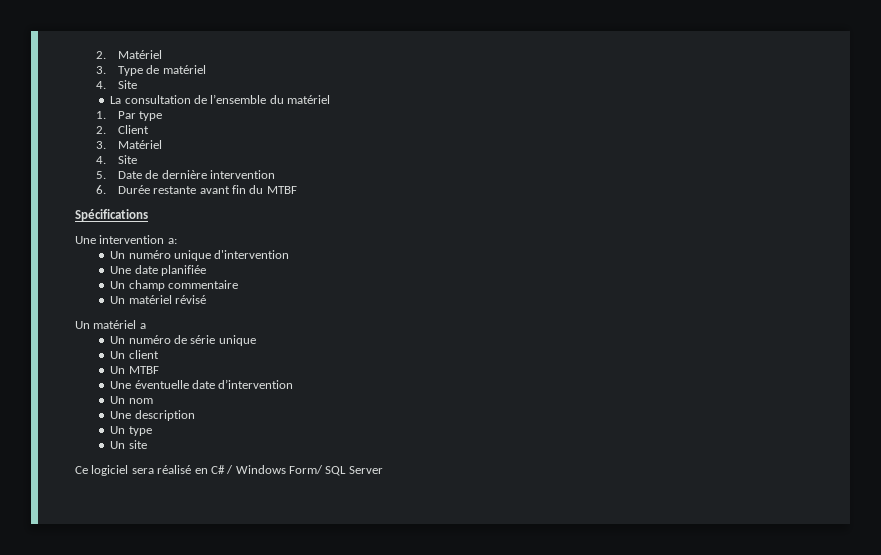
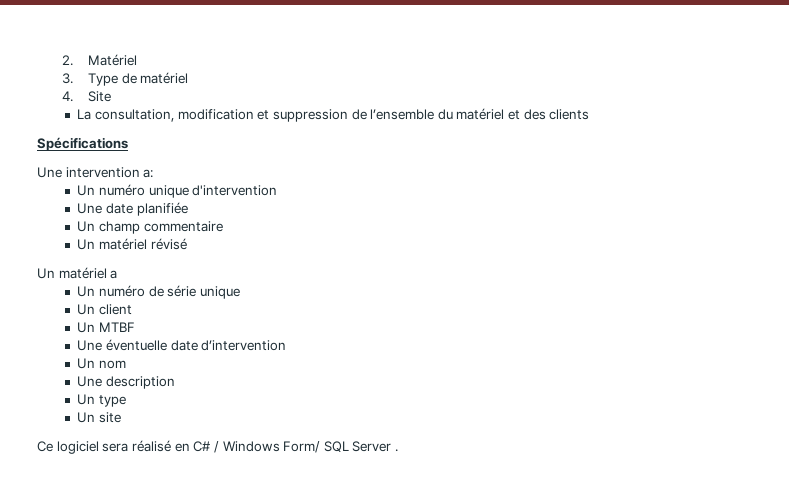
- La consultation de l’ensemble du matériel
- 1. Par type
- 2. Client
- 3. Matériel
- 4. Site
- 5. Date de dernière intervention
- 6. Durée restante avant fin du MTBF
+ La consultation, modification et suppression de l’ensemble du matériel et des clients
- Ce logiciel sera réalisé en C# / Windows Form/ SQL Server
+ Ce logiciel sera réalisé en C# / Windows Form/ SQL Server .

